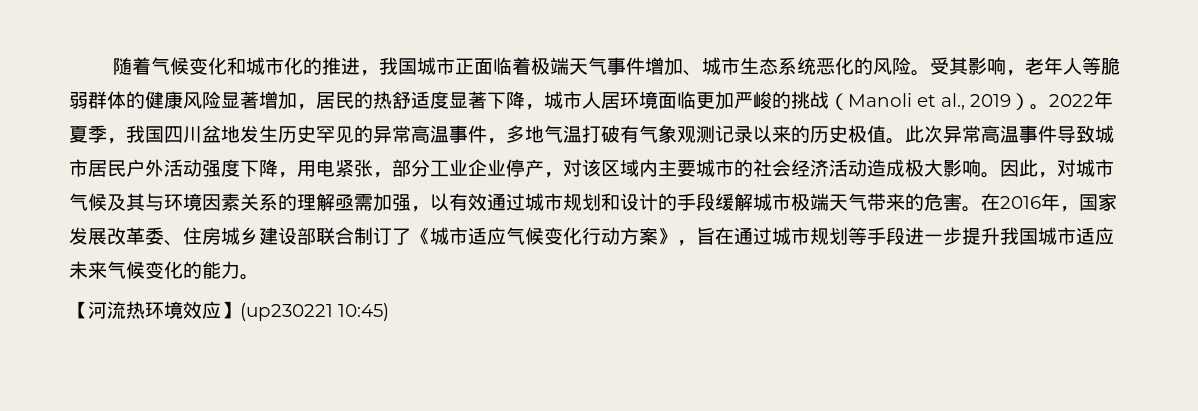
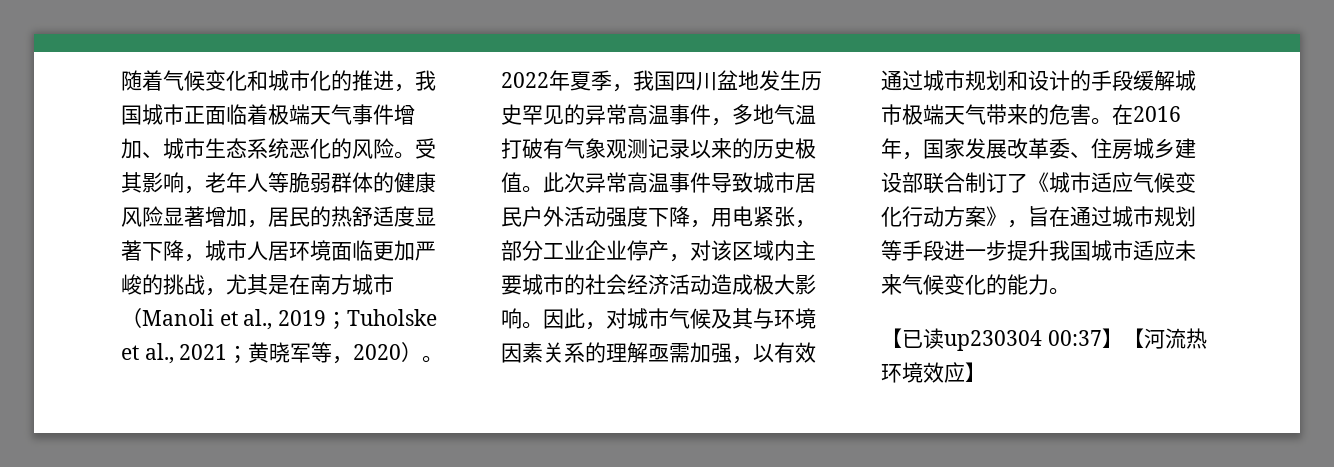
- 受其影响，老年人等脆弱群体的健康风险显著增加，居民的热舒适度显著下降，城市人居环境面临更加严峻的挑战（Manoli et al., 2019）。
+ 受其影响，老年人等脆弱群体的健康风险显著增加，居民的热舒适度显著下降，城市人居环境面临更加严峻的挑战，尤其是在南方城市（Manoli et al., 2019；Tuholske et al., 2021；黄晓军等，2020）。
- 【河流热环境效应】(up230221 10:45)
+ 【已读up230304 00:37】【河流热环境效应】

